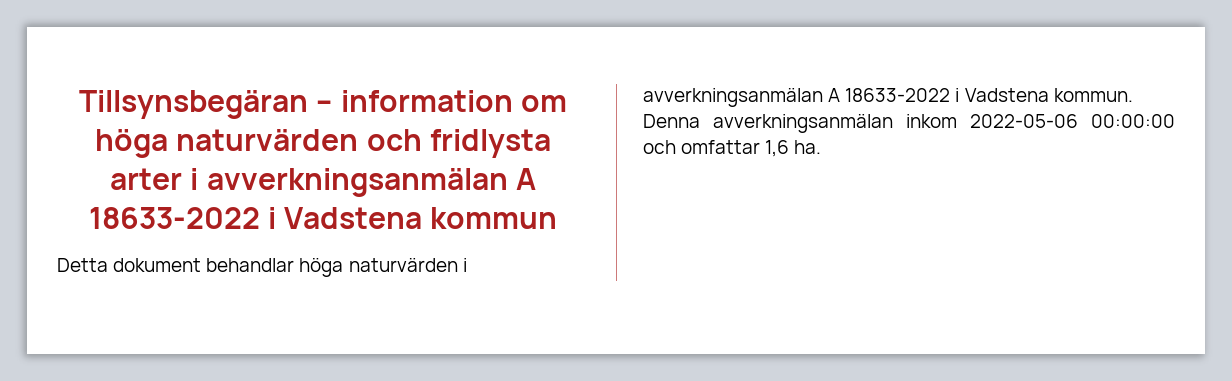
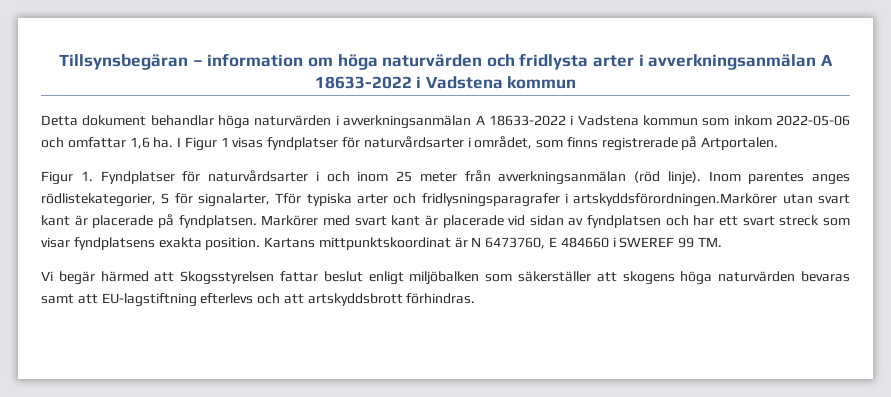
- Detta dokument behandlar höga naturvärden i avverkningsanmälan A 18633-2022 i Vadstena kommun. Denna avverkningsanmälan inkom 2022-05-06 00:00:00 och omfattar 1,6 ha.
+ Detta dokument behandlar höga naturvärden i avverkningsanmälan A 18633-2022 i Vadstena kommun som inkom 2022-05-06 och omfattar 1,6 ha.
+ I Figur 1 visas fyndplatser för naturvårdsarter i området, som finns registrerade på Artportalen.
+ Figur 1. Fyndplatser för naturvårdsarter i och inom 25 meter från avverkningsanmälan (röd linje). Inom parentes anges rödlistekategorier, S för signalarter, Tför typiska arter och fridlysningsparagrafer i artskyddsförordningen.Markörer utan svart kant är placerade på fyndplatsen. Markörer med svart kant är placerade vid sidan av fyndplatsen och har ett svart streck som visar fyndplatsens exakta position. Kartans mittpunktskoordinat är N 6473760, E 484660 i SWEREF 99 TM.
+ Vi begär härmed att Skogsstyrelsen fattar beslut enligt miljöbalken som säkerställer att skogens höga naturvärden bevaras samt att EU-lagstiftning efterlevs och att artskyddsbrott förhindras.

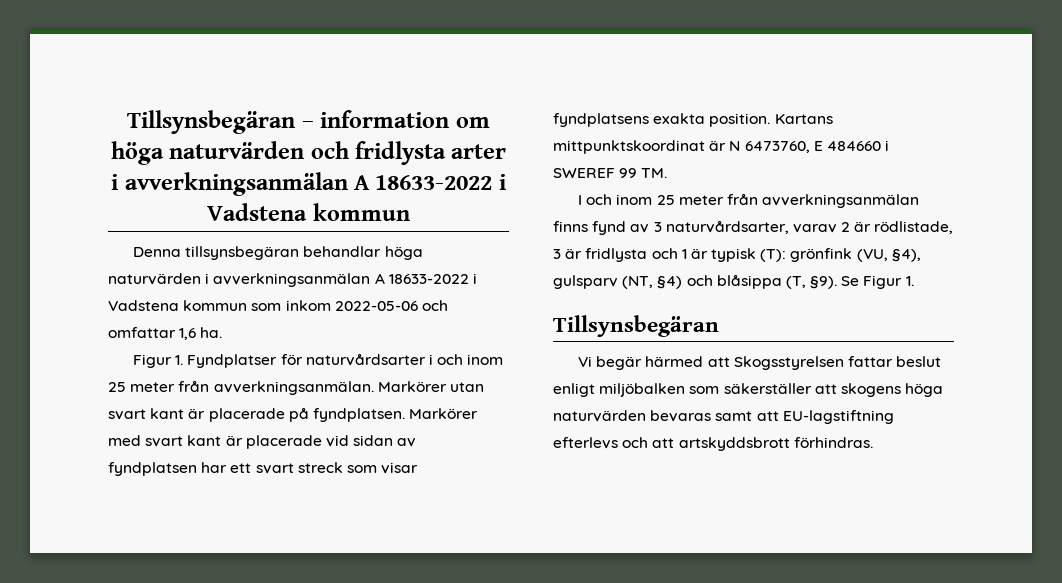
- Detta dokument behandlar höga naturvärden i avverkningsanmälan A 18633-2022 i Vadstena kommun som inkom 2022-05-06 och omfattar 1,6 ha. I Figur 1 visas fyndplatser för naturvårdsarter i området, som finns registrerade på Artportalen.
+ Denna tillsynsbegäran behandlar höga naturvärden i avverkningsanmälan A 18633-2022 i Vadstena kommun som inkom 2022-05-06 och omfattar 1,6 ha.
- Figur 1. Fyndplatser för naturvårdsarter i och inom 25 meter från avverkningsanmälan (röd linje). Inom parentes anges rödlistekategorier, S för signalarter, Tför typiska arter och fridlysningsparagrafer i artskyddsförordningen.Markörer utan svart kant är placerade på fyndplatsen.
+ Figur 1. Fyndplatser för naturvårdsarter i och inom 25 meter från avverkningsanmälan. Markörer utan svart kant är placerade på fyndplatsen.
- Markörer med svart kant är placerade vid sidan av fyndplatsen och har ett svart streck som visar fyndplatsens exakta position.
+ Markörer med svart kant är placerade vid sidan av fyndplatsen har ett svart streck som visar fyndplatsens exakta position.
+ I och inom 25 meter från avverkningsanmälan finns fynd av 3 naturvårdsarter, varav 2 är rödlistade, 3 är fridlysta och 1 är typisk (T): grönfink (VU, §4), gulsparv (NT, §4) och blåsippa (T, §9). Se Figur 1.
+ Tillsynsbegäran

